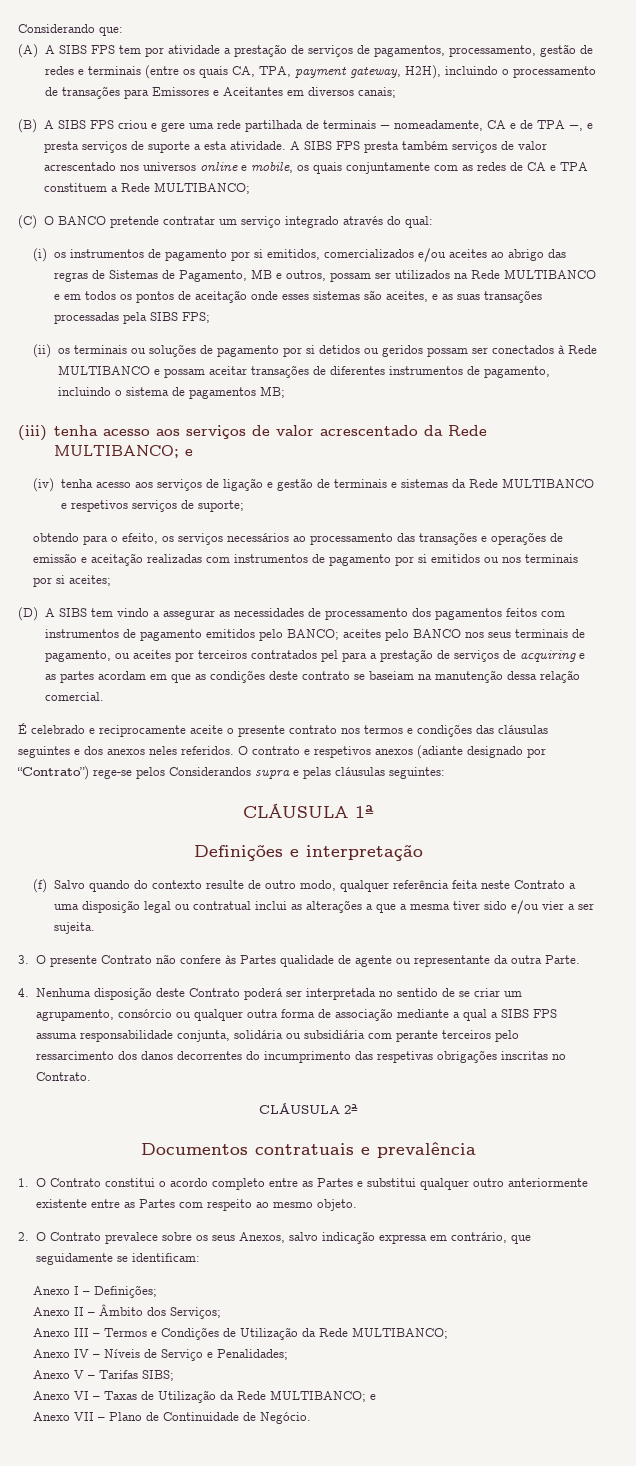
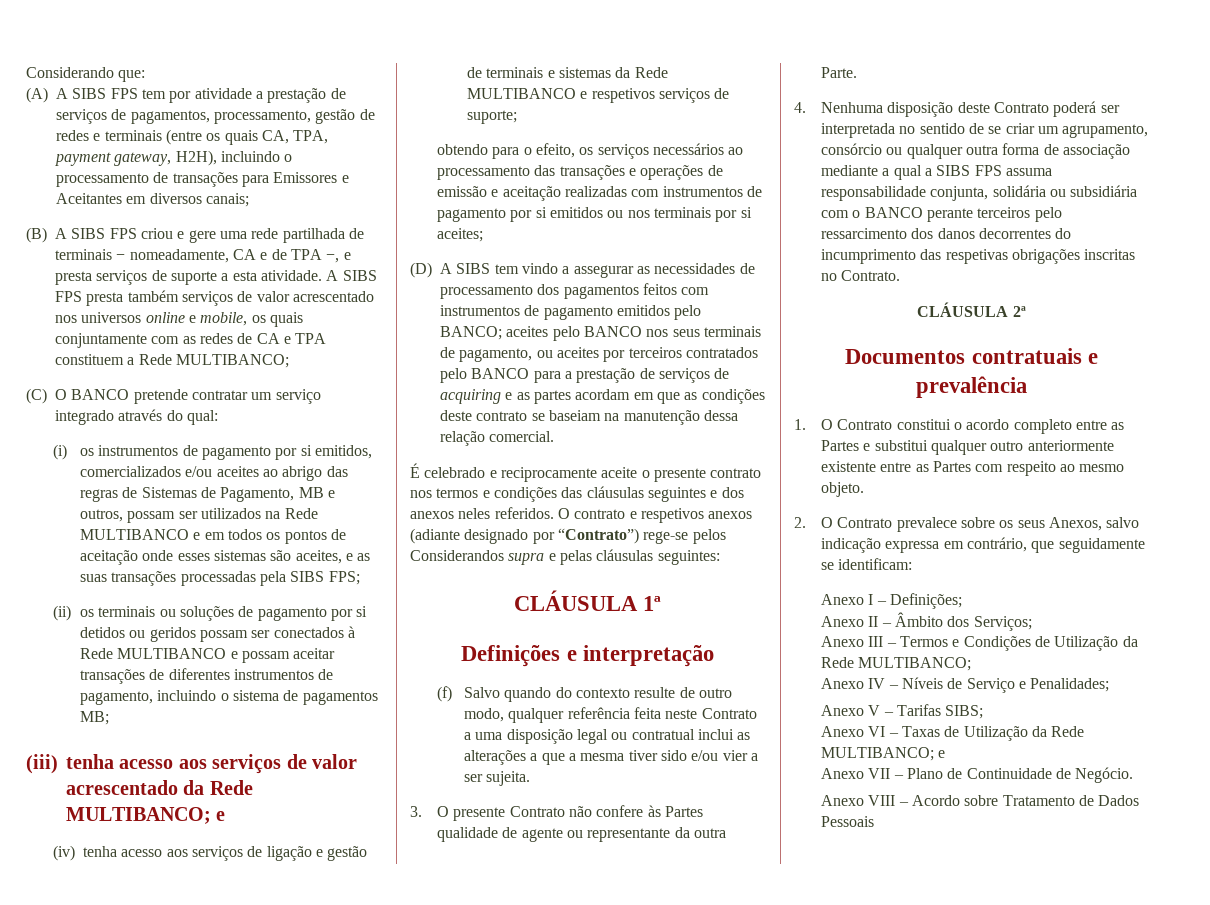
- (D) A SIBS tem vindo a assegurar as necessidades de processamento dos pagamentos feitos com instrumentos de pagamento emitidos pelo BANCO; aceites pelo BANCO nos seus terminais de pagamento, ou aceites por terceiros contratados pel para a prestação de serviços de acquiring e as partes acordam em que as condições deste contrato se baseiam na manutenção dessa relação comercial.
+ (D) A SIBS tem vindo a assegurar as necessidades de processamento dos pagamentos feitos com instrumentos de pagamento emitidos pelo BANCO; aceites pelo BANCO nos seus terminais de pagamento, ou aceites por terceiros contratados pelo BANCO para a prestação de serviços de acquiring e as partes acordam em que as condições deste contrato se baseiam na manutenção dessa relação comercial.
- 4. Nenhuma disposição deste Contrato poderá ser interpretada no sentido de se criar um agrupamento, consórcio ou qualquer outra forma de associação mediante a qual a SIBS FPS assuma responsabilidade conjunta, solidária ou subsidiária com perante terceiros pelo ressarcimento dos danos decorrentes do incumprimento das respetivas obrigações inscritas no Contrato.
+ 4. Nenhuma disposição deste Contrato poderá ser interpretada no sentido de se criar um agrupamento, consórcio ou qualquer outra forma de associação mediante a qual a SIBS FPS assuma responsabilidade conjunta, solidária ou subsidiária com o BANCO perante terceiros pelo ressarcimento dos danos decorrentes do incumprimento das respetivas obrigações inscritas no Contrato.
+ Anexo VIII – Acordo sobre Tratamento de Dados Pessoais

